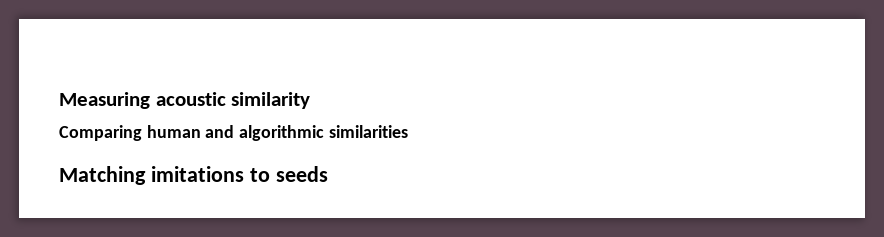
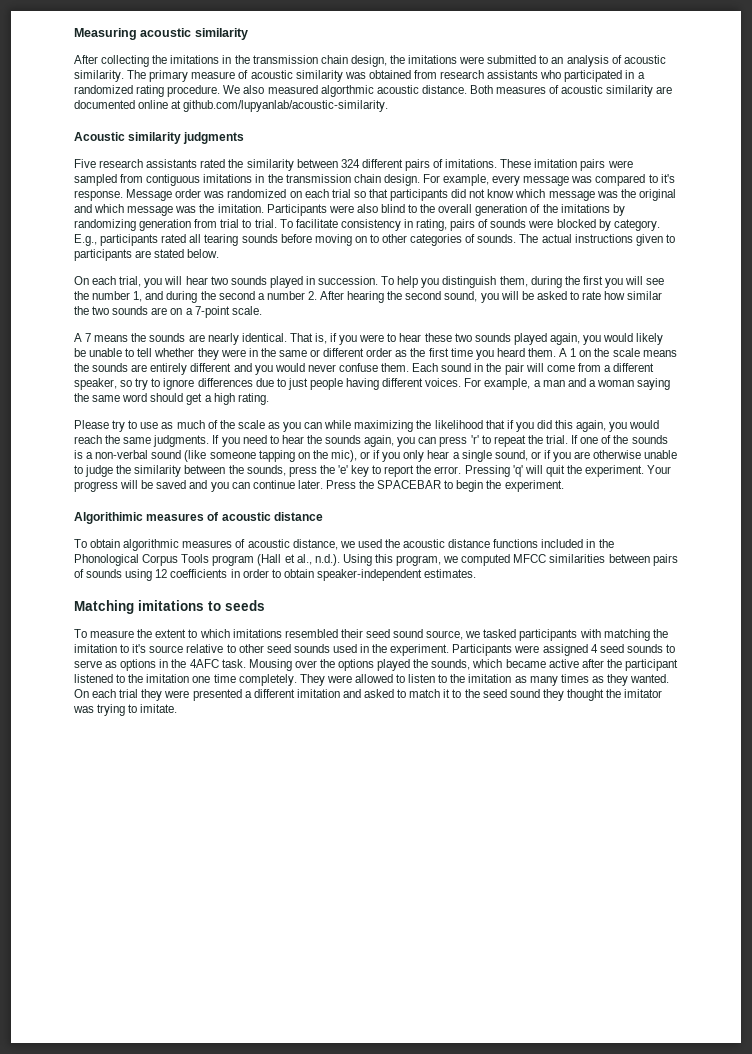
- Comparing human and algorithmic similarities
+ After collecting the imitations in the transmission chain design, the imitations were submitted to an analysis of acoustic similarity. The primary measure of acoustic similarity was obtained from research assistants who participated in a randomized rating procedure. We also measured algorthmic acoustic distance. Both measures of acoustic similarity are documented online at github.com/lupyanlab/acoustic-similarity.
+ Acoustic similarity judgments
+ Five research assistants rated the similarity between 324 different pairs of imitations. These imitation pairs were sampled from contiguous imitations in the transmission chain design. For example, every message was compared to it's response. Message order was randomized on each trial so that participants did not know which message was the original and which message was the imitation. Participants were also blind to the overall generation of the imitations by randomizing generation from trial to trial. To facilitate consistency in rating, pairs of sounds were blocked by category. E.g., participants rated all tearing sounds before moving on to other categories of sounds. The actual instructions given to participants are stated below.
+ On each trial, you will hear two sounds played in succession. To help you distinguish them, during the first you will see the number 1, and during the second a number 2. After hearing the second sound, you will be asked to rate how similar the two sounds are on a 7-point scale.
+ A 7 means the sounds are nearly identical. That is, if you were to hear these two sounds played again, you would likely be unable to tell whether they were in the same or different order as the first time you heard them. A 1 on the scale means the sounds are entirely different and you would never confuse them. Each sound in the pair will come from a different speaker, so try to ignore differences due to just people having different voices. For example, a man and a woman saying the same word should get a high rating.
+ Please try to use as much of the scale as you can while maximizing the likelihood that if you did this again, you would reach the same judgments. If you need to hear the sounds again, you can press 'r' to repeat the trial. If one of the sounds is a non-verbal sound (like someone tapping on the mic), or if you only hear a single sound, or if you are otherwise unable to judge the similarity between the sounds, press the 'e' key to report the error. Pressing 'q' will quit the experiment. Your progress will be saved and you can continue later. Press the SPACEBAR to begin the experiment.
+ Algorithimic measures of acoustic distance
+ To obtain algorithmic measures of acoustic distance, we used the acoustic distance functions included in the Phonological Corpus Tools program (Hall et al., n.d.). Using this program, we computed MFCC similarities between pairs of sounds using 12 coefficients in order to obtain speaker-independent estimates.
  Matching imitations to seeds
+ To measure the extent to which imitations resembled their seed sound source, we tasked participants with matching the imitation to it's source relative to other seed sounds used in the experiment. Participants were assigned 4 seed sounds to serve as options in the 4AFC task. Mousing over the options played the sounds, which became active after the participant listened to the imitation one time completely. They were allowed to listen to the imitation as many times as they wanted. On each trial they were presented a different imitation and asked to match it to the seed sound they thought the imitator was trying to imitate.

